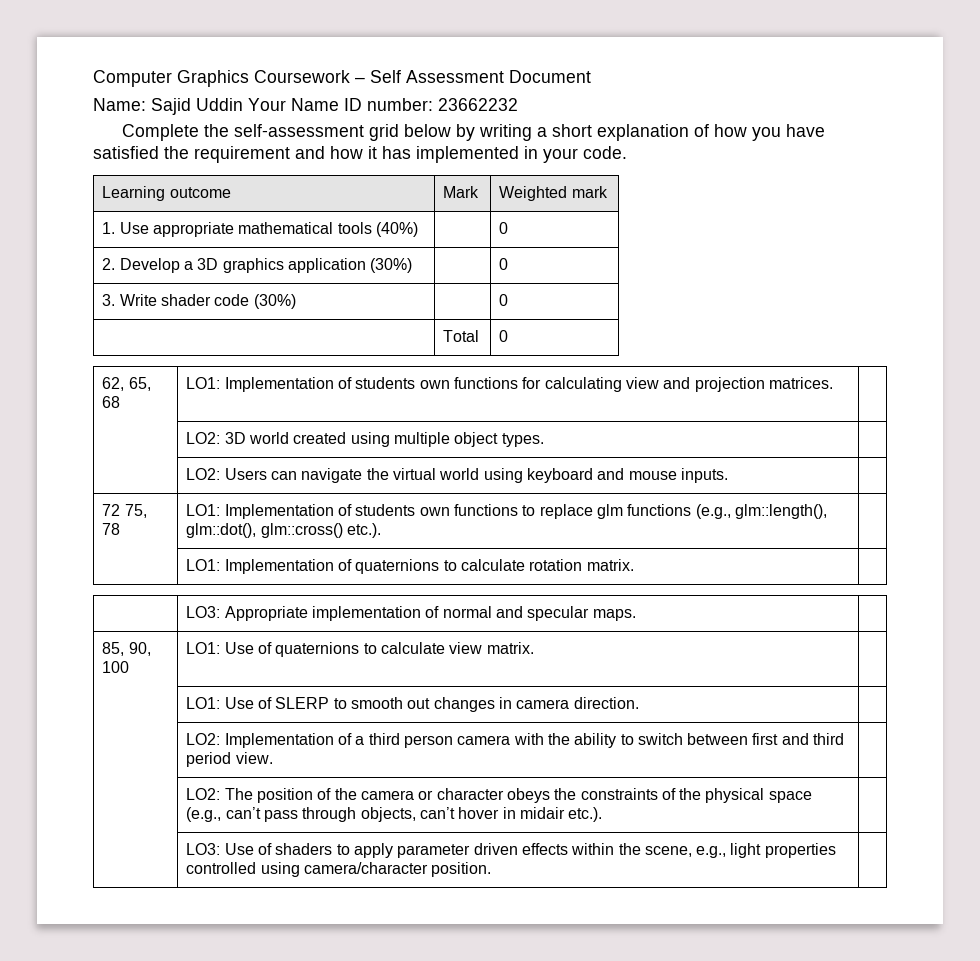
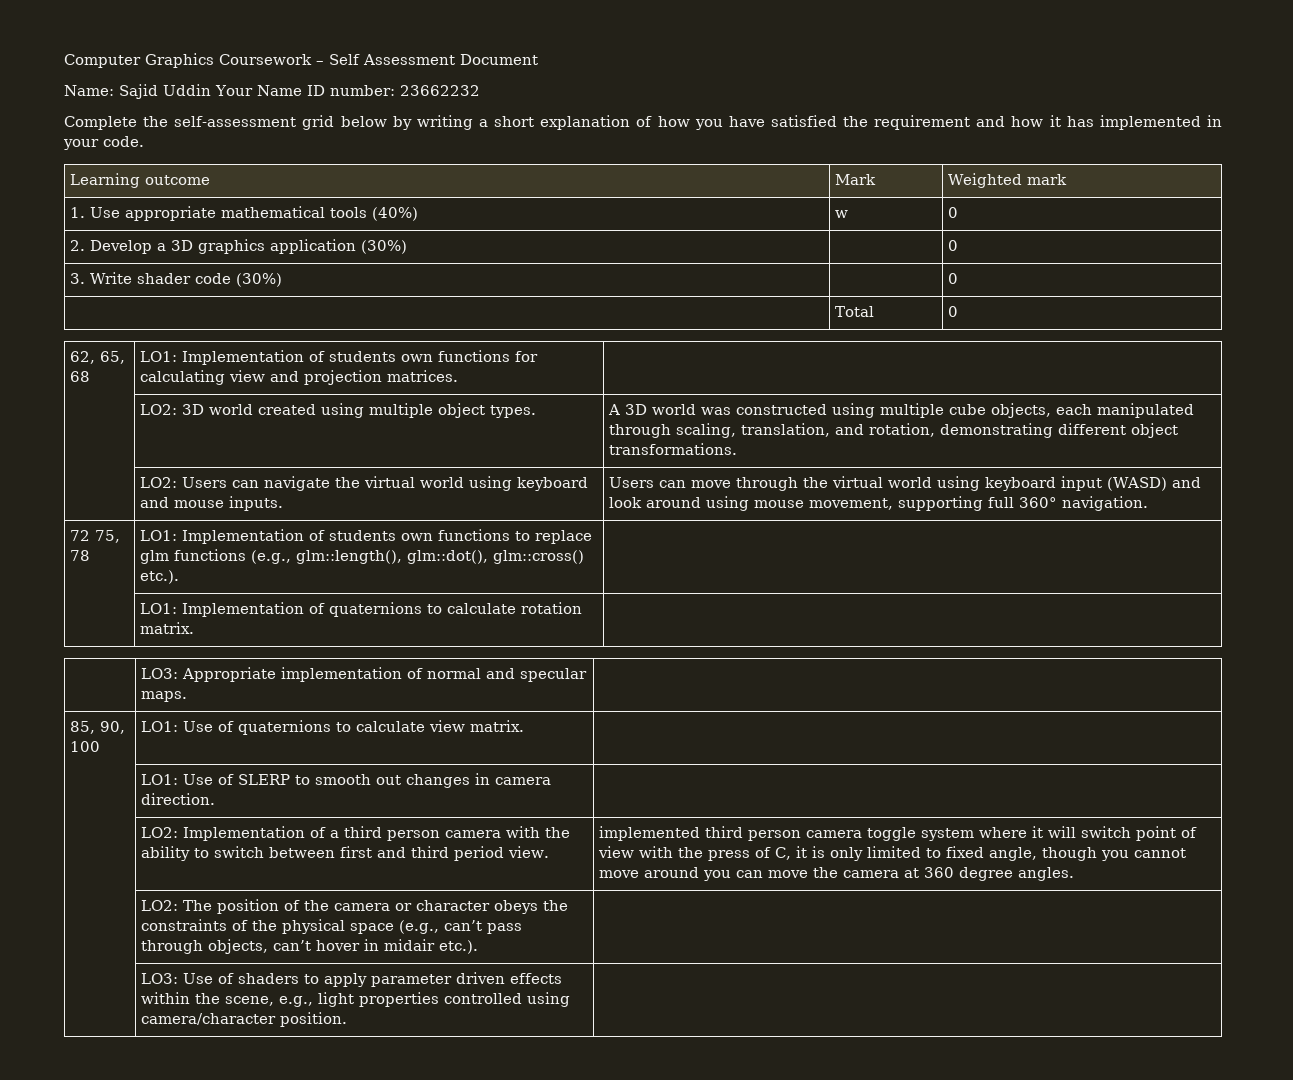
- 1. Use appropriate mathematical tools (40%) | | 0
+ 1. Use appropriate mathematical tools (40%) | w | 0
- | LO2: 3D world created using multiple object types. |
+ | LO2: 3D world created using multiple object types. | A 3D world was constructed using multiple cube objects, each manipulated through scaling, translation, and rotation, demonstrating different object transformations.
- | LO2: Users can navigate the virtual world using keyboard and mouse inputs. |
+ | LO2: Users can navigate the virtual world using keyboard and mouse inputs. | Users can move through the virtual world using keyboard input (WASD) and look around using mouse movement, supporting full 360° navigation.
+ implemented third person camera toggle system where it will switch point of view with the press of C, it is only limited to fixed angle, though you cannot move around you can move the camera at 360 degree angles.

